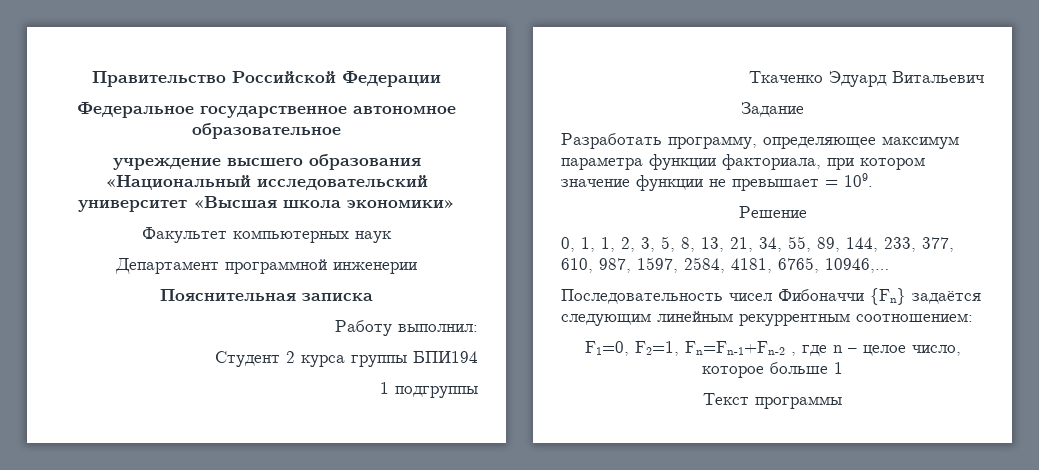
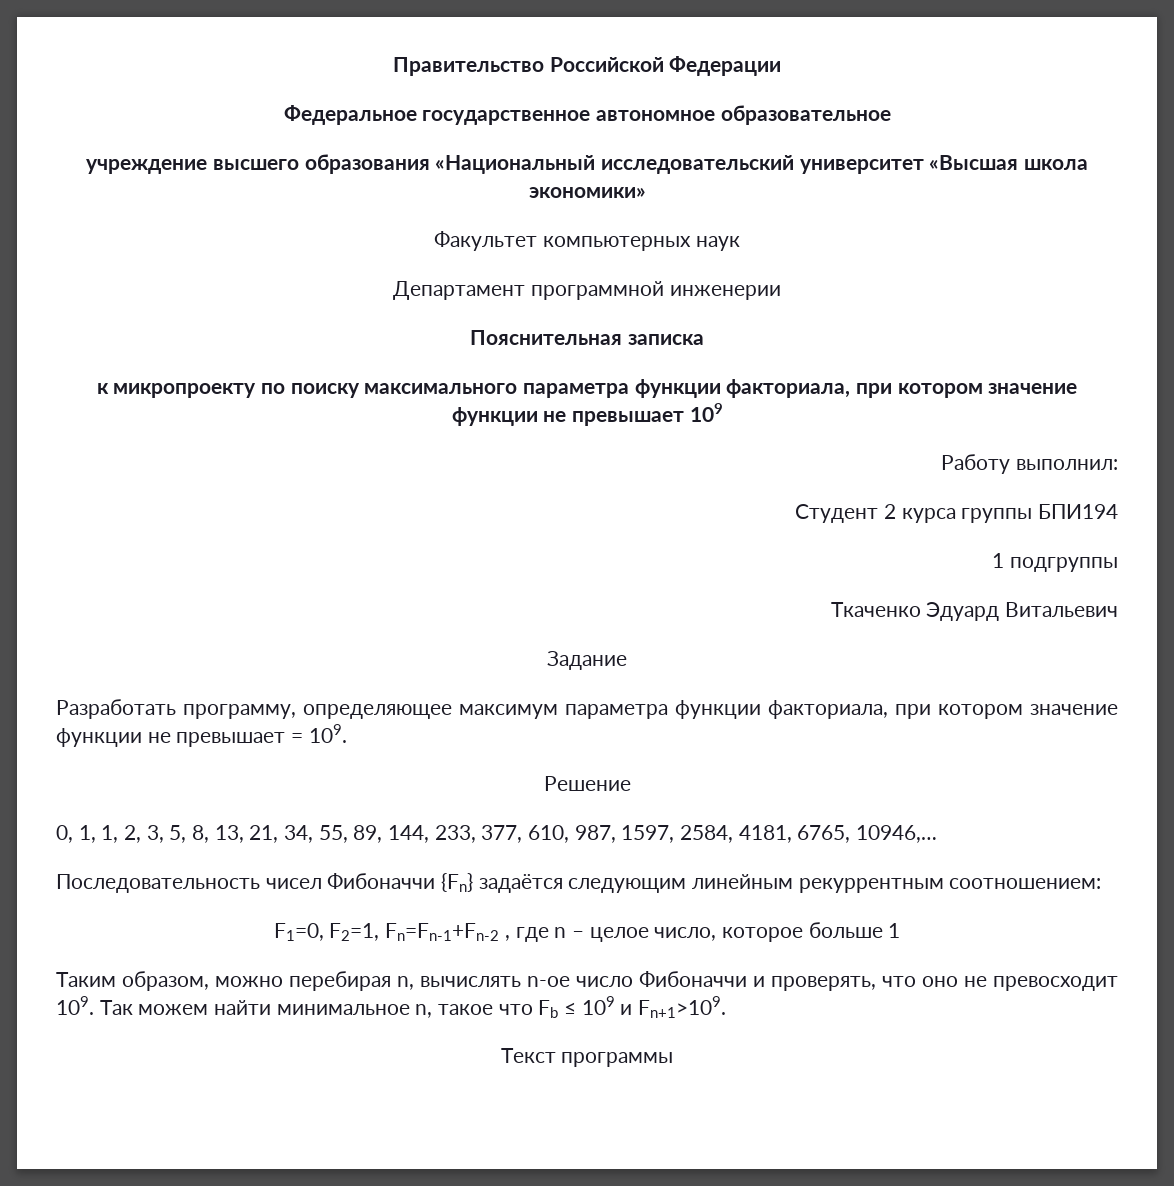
+ к микропроекту по поиску максимального параметра функции факториала, при котором значение функции не превышает 109
+ Таким образом, можно перебирая n, вычислять n-ое число Фибоначчи и проверять, что оно не превосходит 109. Так можем найти минимальное n, такое что Fb ≤ 109 и Fn+1>109.

